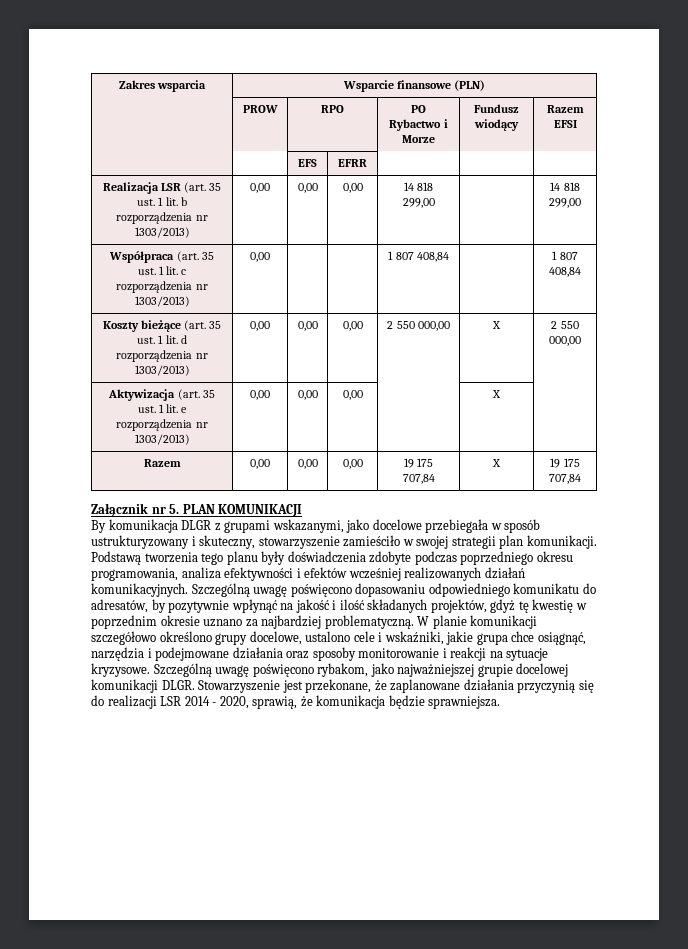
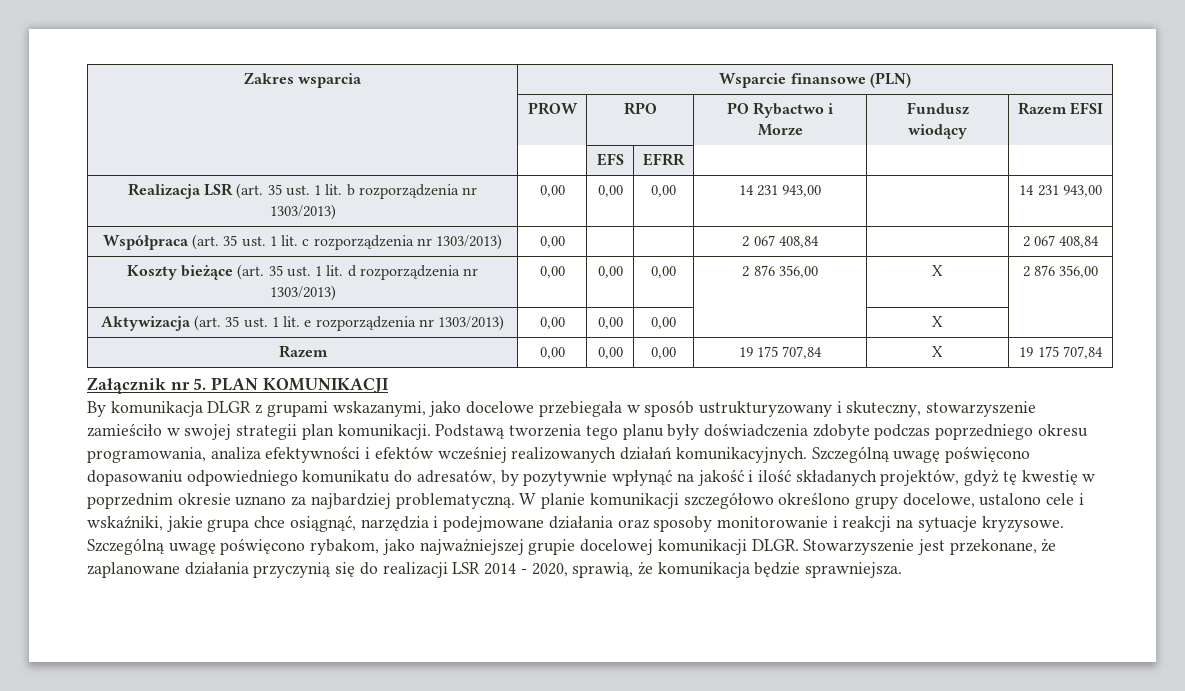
- Realizacja LSR (art. 35 ust. 1 lit. b rozporządzenia nr 1303/2013) | 0,00 | 0,00 | 0,00 | 14 818 299,00 | | 14 818 299,00
+ Realizacja LSR (art. 35 ust. 1 lit. b rozporządzenia nr 1303/2013) | 0,00 | 0,00 | 0,00 | 14 231 943,00 | | 14 231 943,00
- Współpraca (art. 35 ust. 1 lit. c rozporządzenia nr 1303/2013) | 0,00 | | | 1 807 408,84 | | 1 807 408,84
+ Współpraca (art. 35 ust. 1 lit. c rozporządzenia nr 1303/2013) | 0,00 | | | 2 067 408,84 | | 2 067 408,84
- Koszty bieżące (art. 35 ust. 1 lit. d rozporządzenia nr 1303/2013) | 0,00 | 0,00 | 0,00 | 2 550 000,00 | X | 2 550 000,00
+ Koszty bieżące (art. 35 ust. 1 lit. d rozporządzenia nr 1303/2013) | 0,00 | 0,00 | 0,00 | 2 876 356,00 | X | 2 876 356,00

